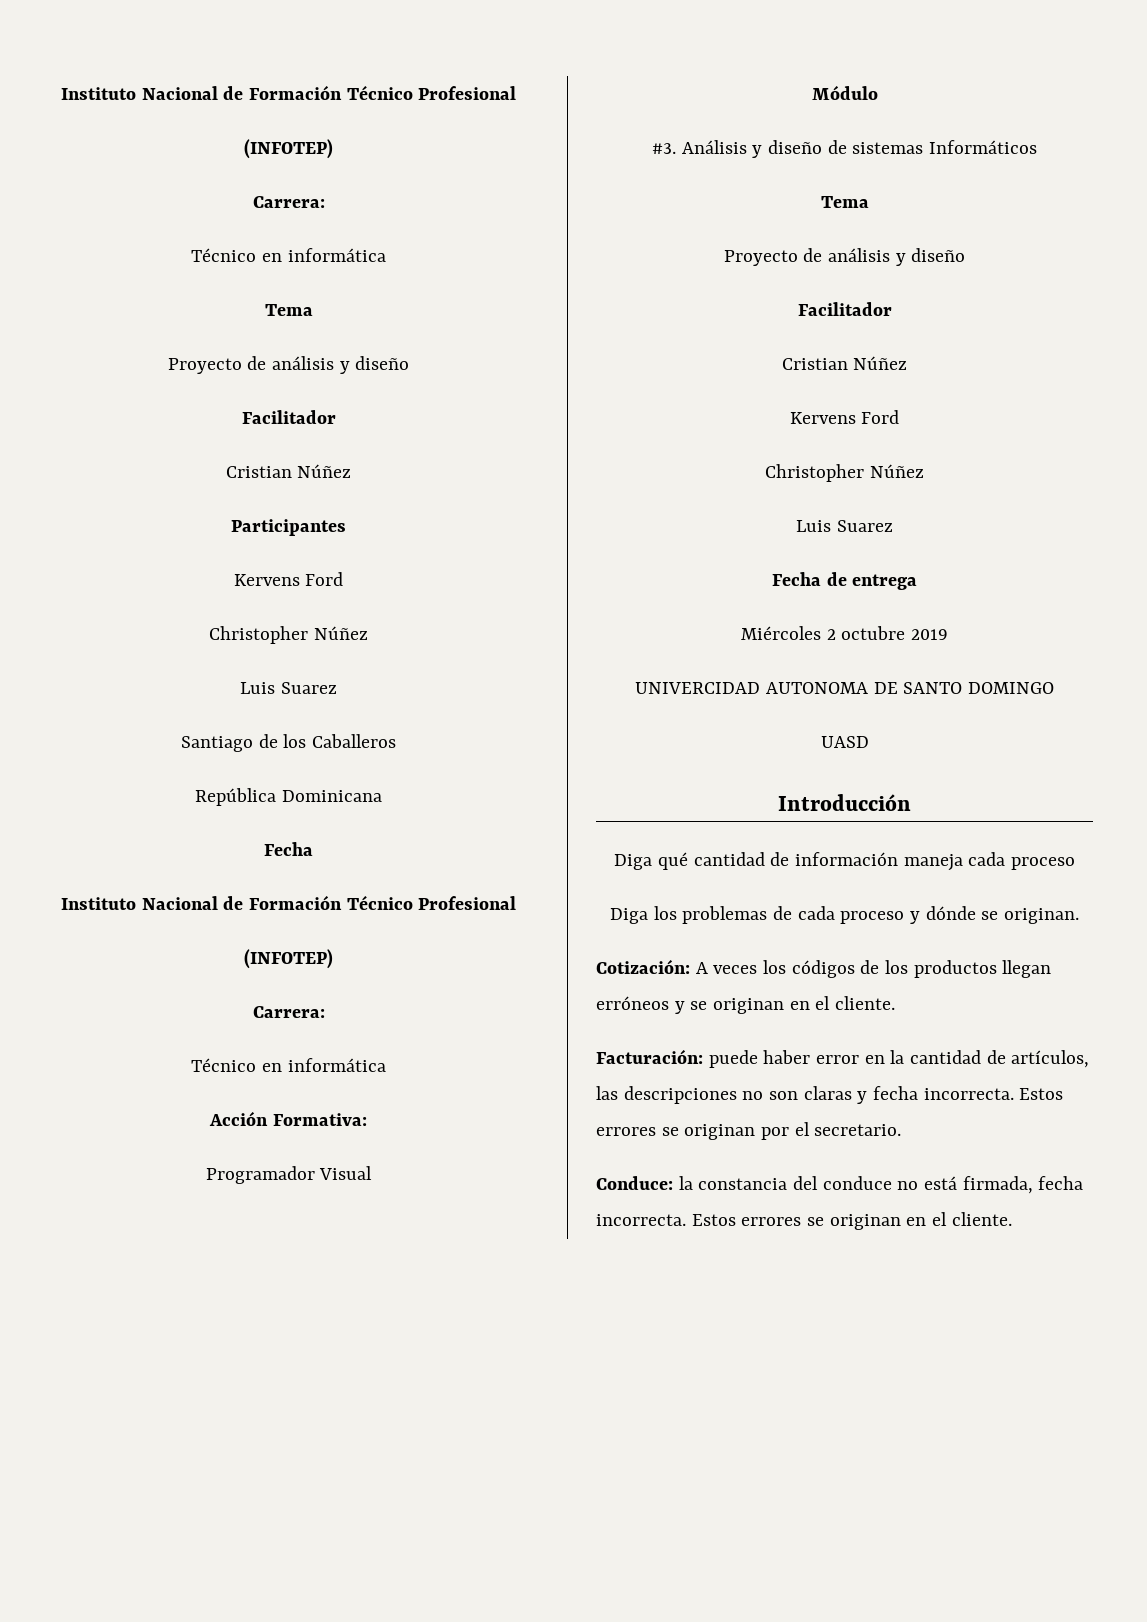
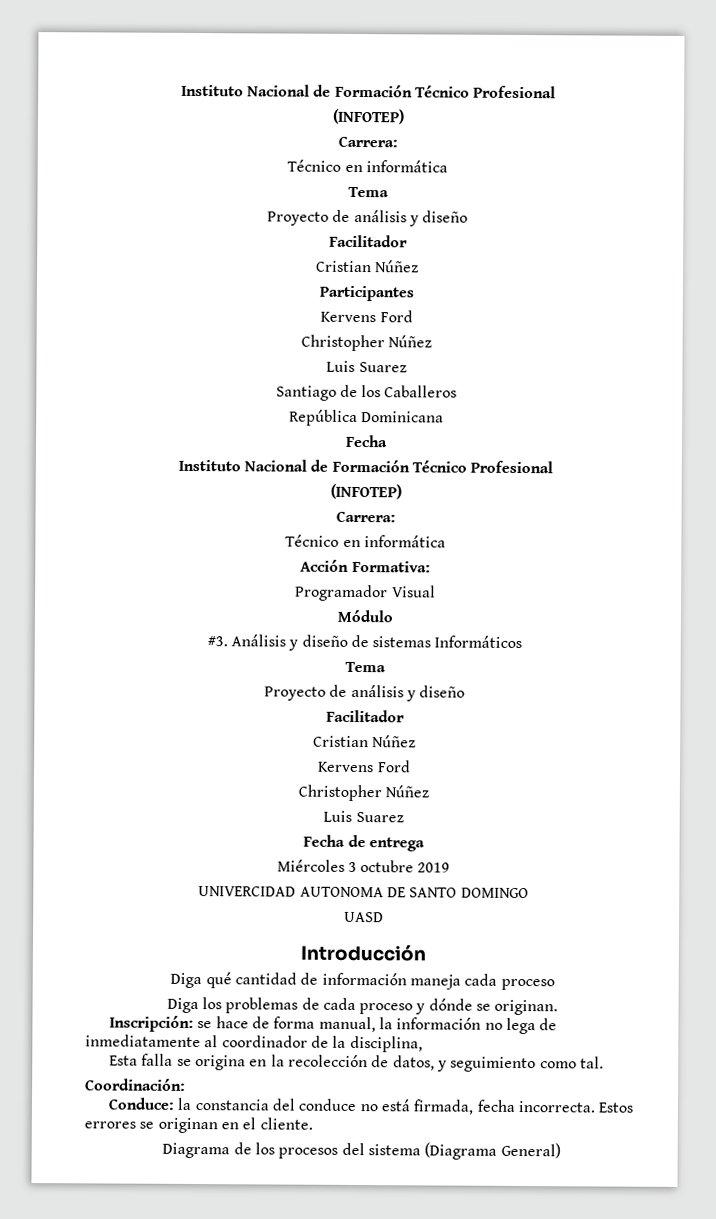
- Miércoles 2 octubre 2019
+ Miércoles 3 octubre 2019
- Cotización: A veces los códigos de los productos llegan erróneos y se originan en el cliente.
- Facturación: puede haber error en la cantidad de artículos, las descripciones no son claras y fecha incorrecta. Estos errores se originan por el secretario.
+ Inscripción: se hace de forma manual, la información no lega de inmediatamente al coordinador de la disciplina,
+ Esta falla se origina en la recolección de datos, y seguimiento como tal.
+ Coordinación:
+ Diagrama de los procesos del sistema (Diagrama General)

